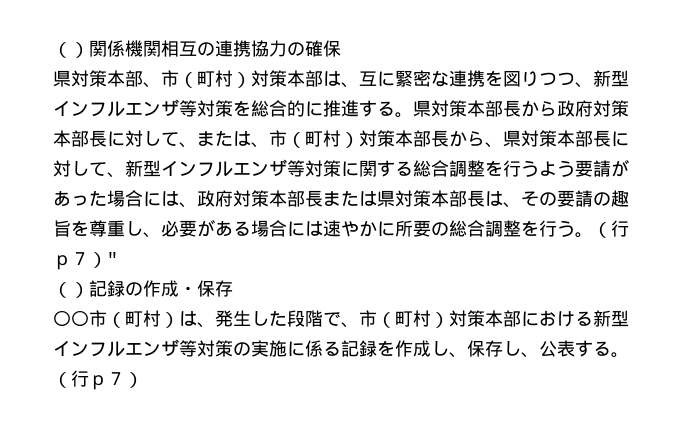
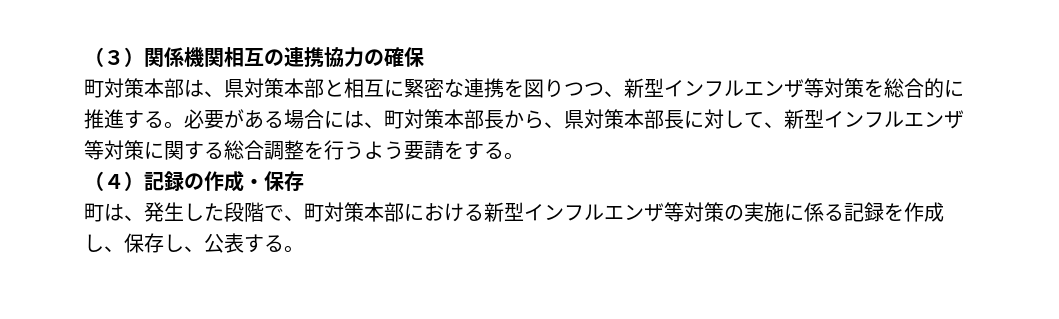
- （）関係機関相互の連携協力の確保
+ （３）関係機関相互の連携協力の確保
- 県対策本部、市（町村）対策本部は、互に緊密な連携を図りつつ、新型インフルエンザ等対策を総合的に推進する。
+ 町対策本部は、県対策本部と相互に緊密な連携を図りつつ、新型インフルエンザ等対策を総合的に推進する。
- 県対策本部長から政府対策本部長に対して、または、市（町村）対策本部長から、県対策本部長に対して、新型インフルエンザ等対策に関する総合調整を行うよう要請があった場合には、政府対策本部長または県対策本部長は、その要請の趣旨を尊重し、必要がある場合には速やかに所要の総合調整を行う。（行ｐ７）"
- （）記録の作成・保存
+ 必要がある場合には、町対策本部長から、県対策本部長に対して、新型インフルエンザ等対策に関する総合調整を行うよう要請をする。
+ （４）記録の作成・保存
- 〇〇市（町村）は、発生した段階で、市（町村）対策本部における新型インフルエンザ等対策の実施に係る記録を作成し、保存し、公表する。（行ｐ７）
+ 町は、発生した段階で、町対策本部における新型インフルエンザ等対策の実施に係る記録を作成し、保存し、公表する。

